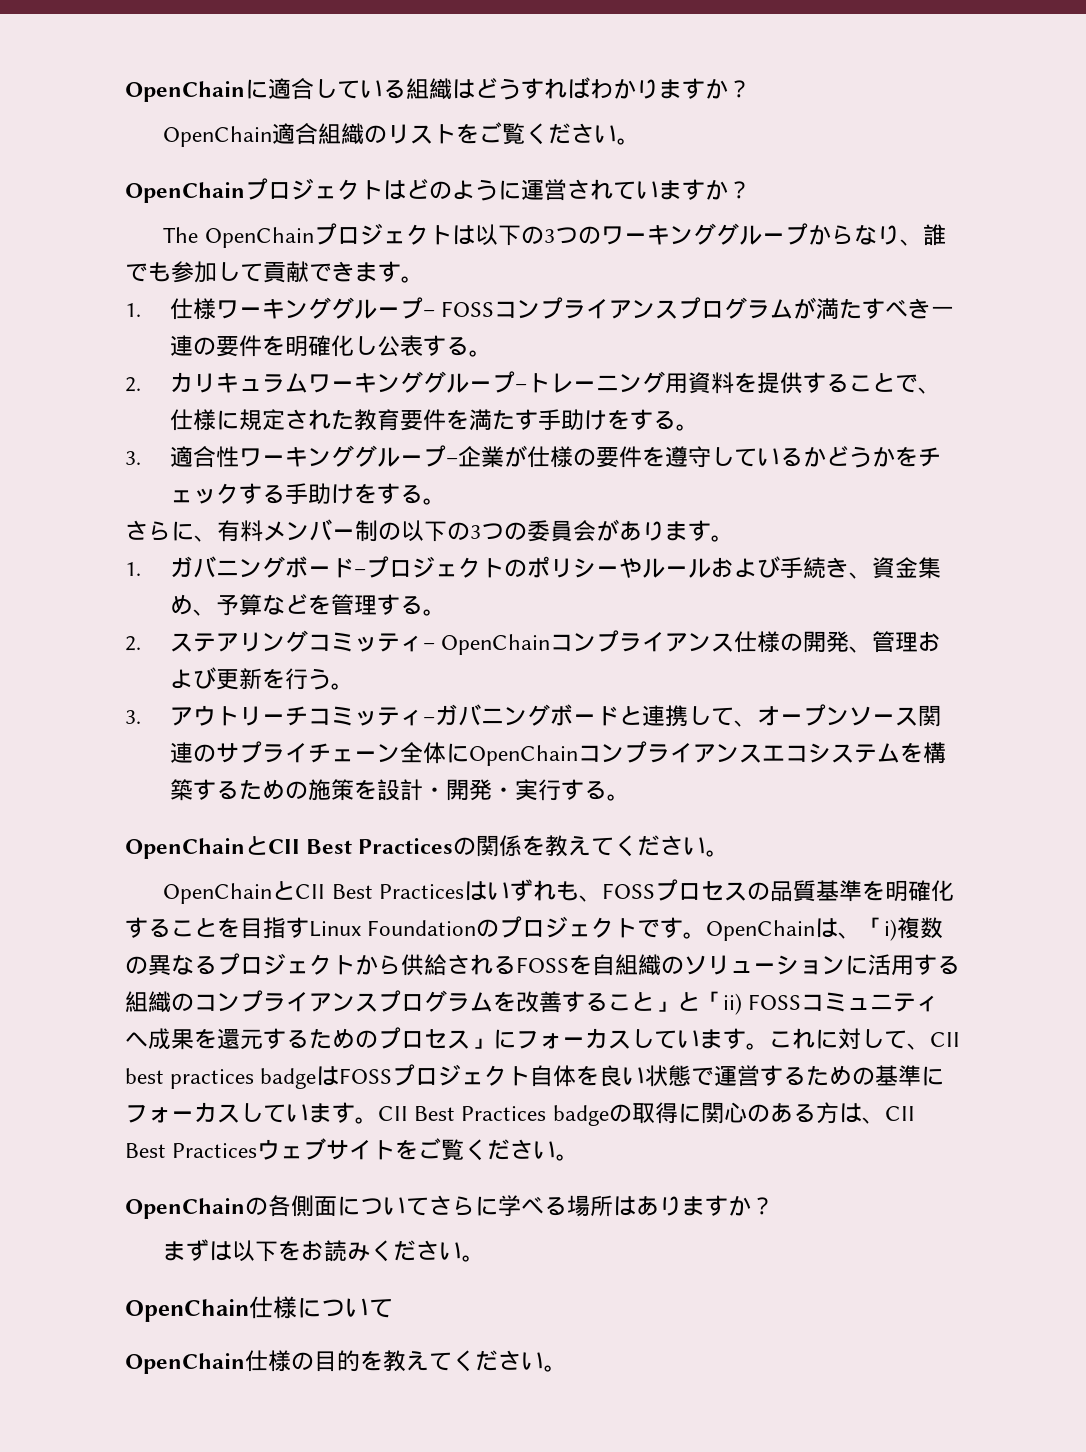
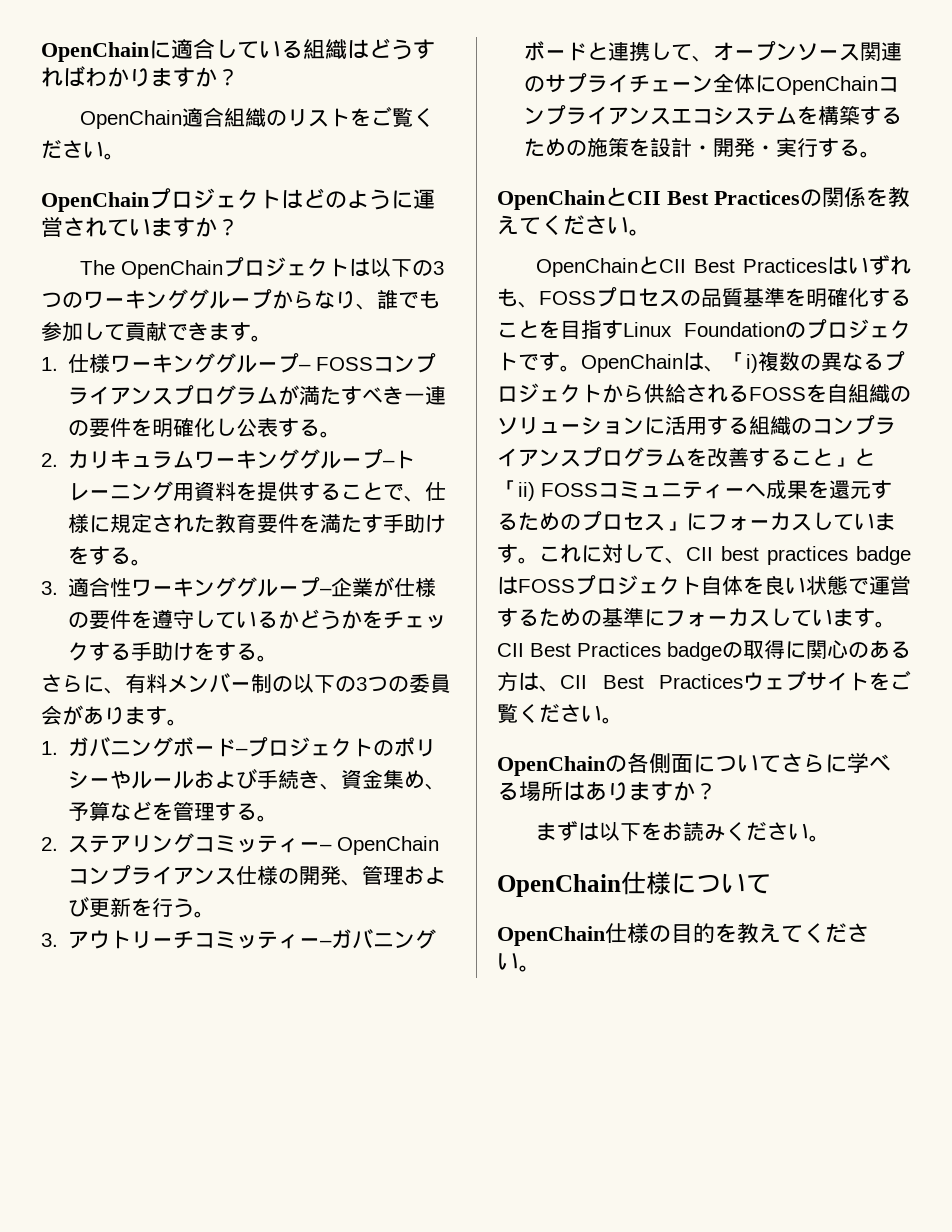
- 2.ステアリングコミッティ– OpenChainコンプライアンス仕様の開発、管理および更新を行う。
+ 2.ステアリングコミッティー– OpenChainコンプライアンス仕様の開発、管理および更新を行う。
- 3.アウトリーチコミッティ–ガバニングボードと連携して、オープンソース関連のサプライチェーン全体にOpenChainコンプライアンスエコシステムを構築するための施策を設計・開発・実行する。
+ 3.アウトリーチコミッティー–ガバニングボードと連携して、オープンソース関連のサプライチェーン全体にOpenChainコンプライアンスエコシステムを構築するための施策を設計・開発・実行する。
- OpenChainは、「i)複数の異なるプロジェクトから供給されるFOSSを自組織のソリューションに活用する組織のコンプライアンスプログラムを改善すること」と「ii) FOSSコミュニティへ成果を還元するためのプロセス」にフォーカスしています。
+ OpenChainは、「i)複数の異なるプロジェクトから供給されるFOSSを自組織のソリューションに活用する組織のコンプライアンスプログラムを改善すること」と「ii) FOSSコミュニティーへ成果を還元するためのプロセス」にフォーカスしています。

